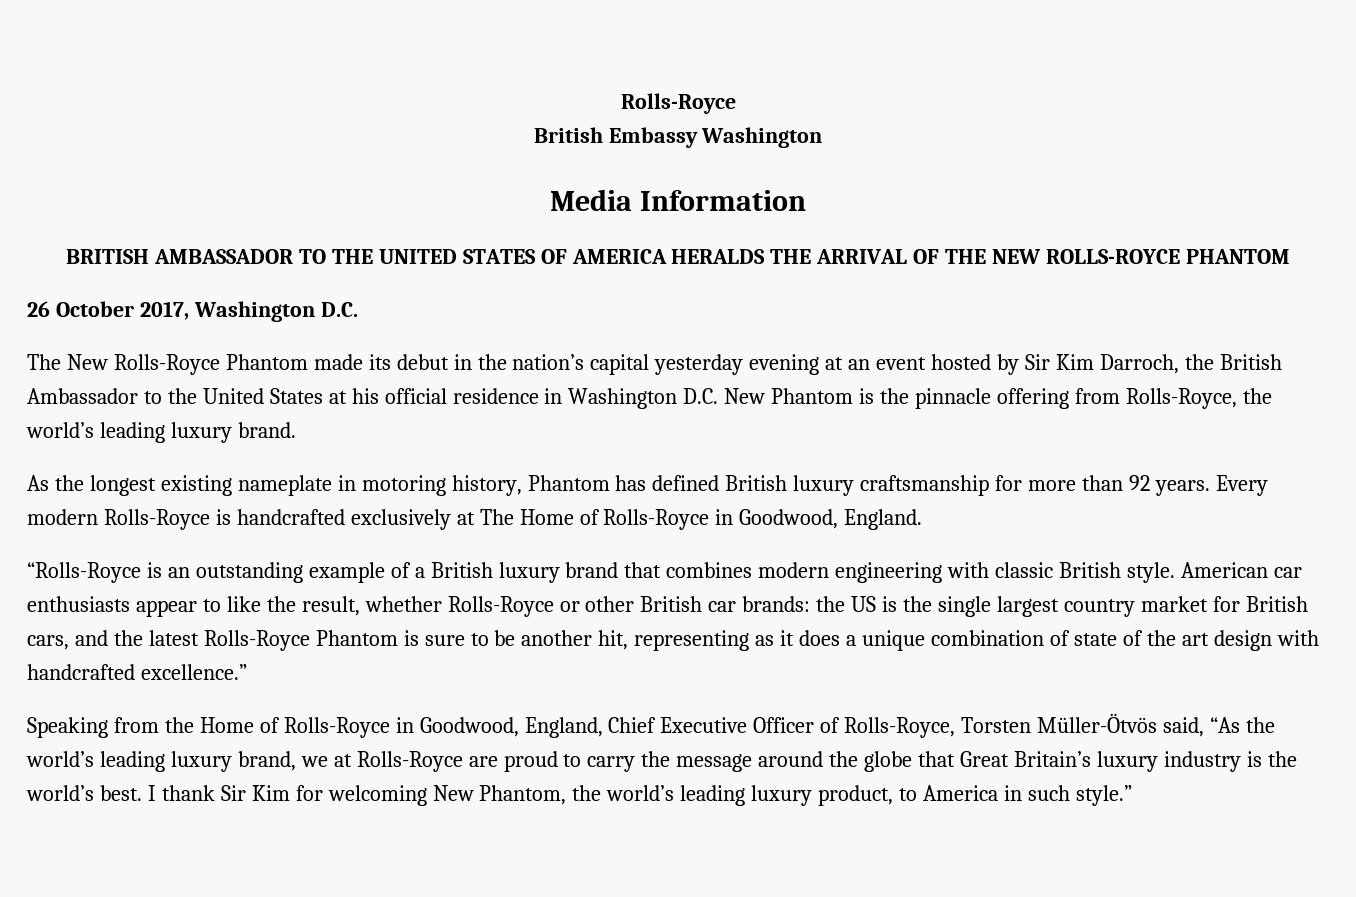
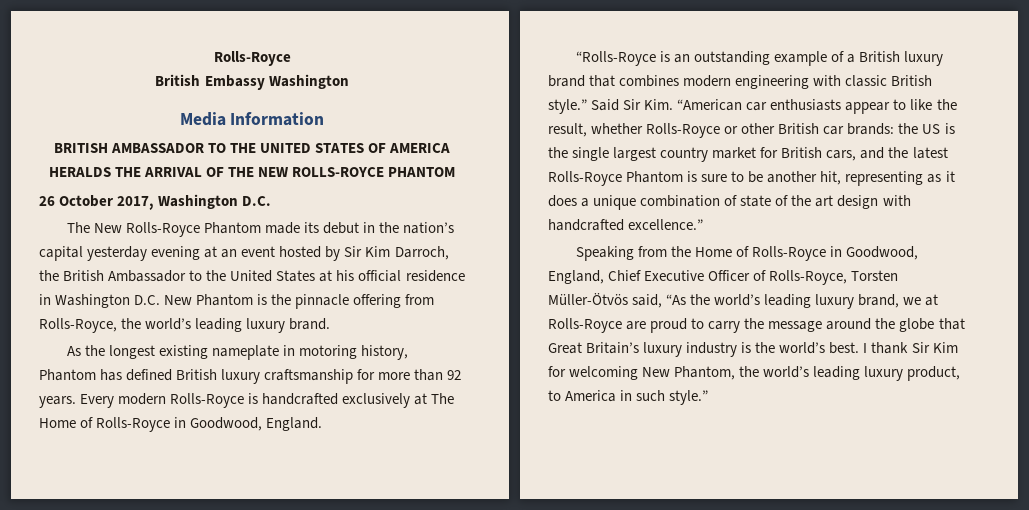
- “Rolls-Royce is an outstanding example of a British luxury brand that combines modern engineering with classic British style. American car enthusiasts appear to like the result, whether Rolls-Royce or other British car brands:
+ “Rolls-Royce is an outstanding example of a British luxury brand that combines modern engineering with classic British style.” Said Sir Kim. “American car enthusiasts appear to like the result, whether Rolls-Royce or other British car brands:

